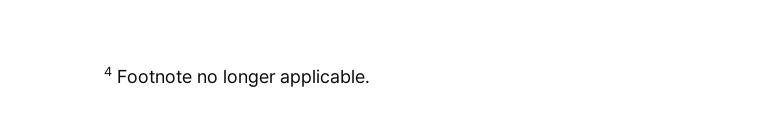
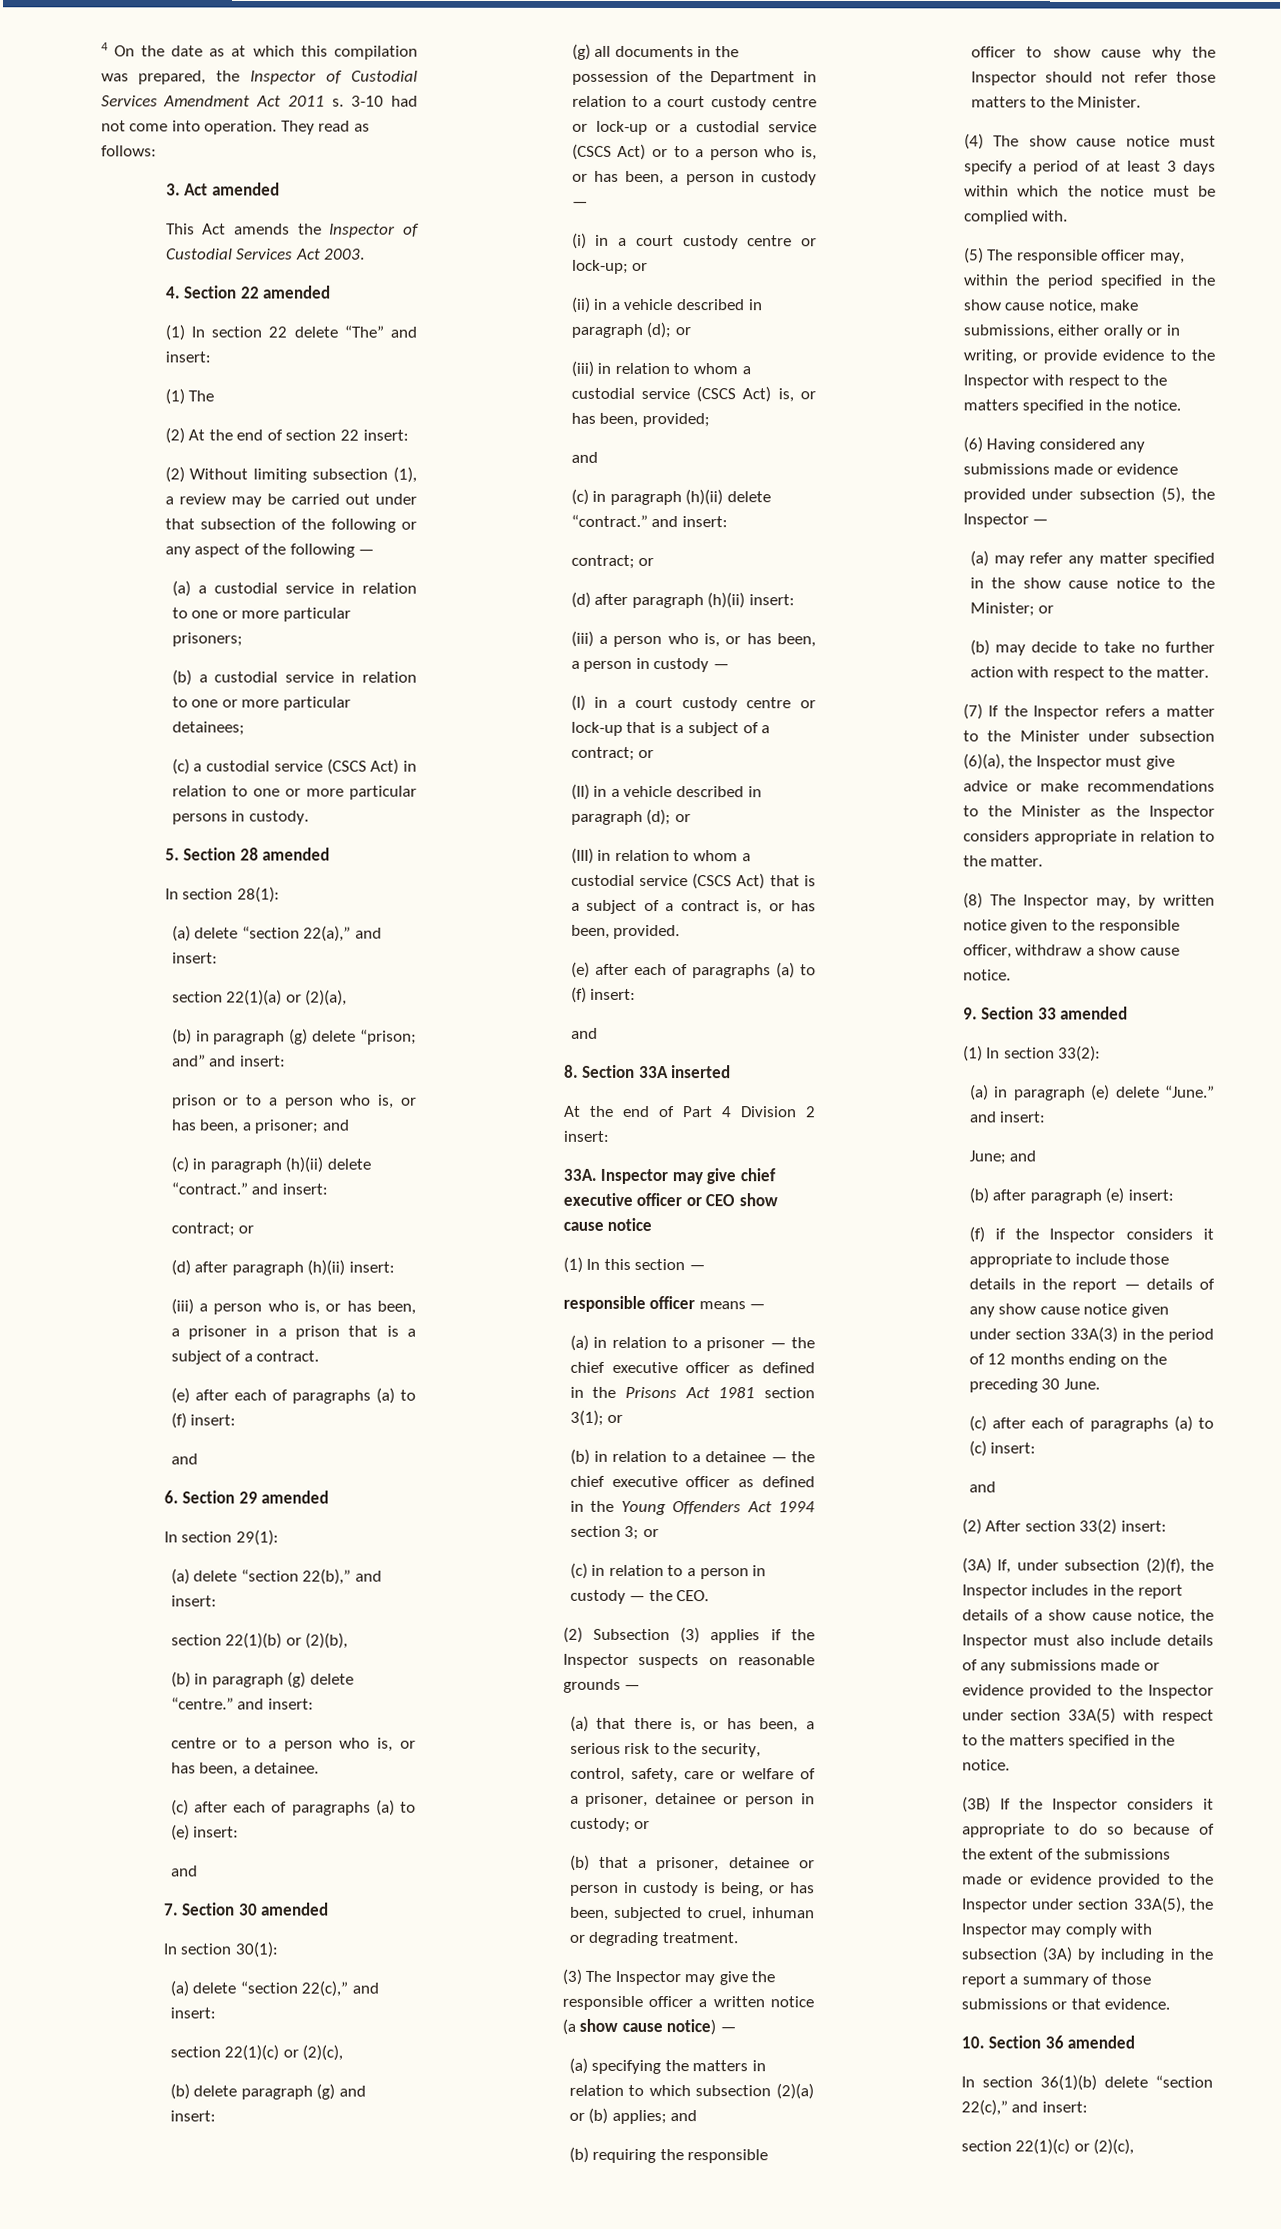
- 4 Footnote no longer applicable.
+ 4 On the date as at which this compilation was prepared, the Inspector of Custodial Services Amendment Act 2011 s. 3-10 had not come into operation. They read as follows:
+ 3. Act amended
+ This Act amends the Inspector of Custodial Services Act 2003.
+ 4. Section 22 amended
+ (1) In section 22 delete “The” and insert:
+ (1) The
+ (2) At the end of section 22 insert:
+ (2) Without limiting subsection (1), a review may be carried out under that subsection of the following or any aspect of the following —
+ (a) a custodial service in relation to one or more particular prisoners;
+ (b) a custodial service in relation to one or more particular detainees;
+ (c) a custodial service (CSCS Act) in relation to one or more particular persons in custody.
+ 5. Section 28 amended
+ In section 28(1):
+ (a) delete “section 22(a),” and insert:
+ section 22(1)(a) or (2)(a),
+ (b) in paragraph (g) delete “prison; and” and insert:
+ prison or to a person who is, or has been, a prisoner; and
+ (c) in paragraph (h)(ii) delete “contract.” and insert:
+ contract; or
+ (d) after paragraph (h)(ii) insert:
+ (iii) a person who is, or has been, a prisoner in a prison that is a subject of a contract.
+ (e) after each of paragraphs (a) to (f) insert:
+ and
+ 6. Section 29 amended
+ In section 29(1):
+ (a) delete “section 22(b),” and insert:
+ section 22(1)(b) or (2)(b),
+ (b) in paragraph (g) delete “centre.” and insert:
+ centre or to a person who is, or has been, a detainee.
+ (c) after each of paragraphs (a) to (e) insert:
+ and
+ 7. Section 30 amended
+ In section 30(1):
+ (a) delete “section 22(c),” and insert:
+ section 22(1)(c) or (2)(c),
+ (b) delete paragraph (g) and insert:
+ (g) all documents in the possession of the Department in relation to a court custody centre or lock-up or a custodial service (CSCS Act) or to a person who is, or has been, a person in custody —
+ (i) in a court custody centre or lock-up; or
+ (ii) in a vehicle described in paragraph (d); or
+ (iii) in relation to whom a custodial service (CSCS Act) is, or has been, provided;
+ and
+ (c) in paragraph (h)(ii) delete “contract.” and insert:
+ contract; or
+ (d) after paragraph (h)(ii) insert:
+ (iii) a person who is, or has been, a person in custody —
+ (I) in a court custody centre or lock-up that is a subject of a contract; or
+ (II) in a vehicle described in paragraph (d); or
+ (III) in relation to whom a custodial service (CSCS Act) that is a subject of a contract is, or has been, provided.
+ (e) after each of paragraphs (a) to (f) insert:
+ and
+ 8. Section 33A inserted
+ At the end of Part 4 Division 2 insert:
+ 33A. Inspector may give chief executive officer or CEO show cause notice
+ (1) In this section —
+ responsible officer means —
+ (a) in relation to a prisoner — the chief executive officer as defined in the Prisons Act 1981 section 3(1); or
+ (b) in relation to a detainee — the chief executive officer as defined in the Young Offenders Act 1994 section 3; or
+ (c) in relation to a person in custody — the CEO.
+ (2) Subsection (3) applies if the Inspector suspects on reasonable grounds —
+ (a) that there is, or has been, a serious risk to the security, control, safety, care or welfare of a prisoner, detainee or person in custody; or
+ (b) that a prisoner, detainee or person in custody is being, or has been, subjected to cruel, inhuman or degrading treatment.
+ (3) The Inspector may give the responsible officer a written notice (a show cause notice) —
+ (a) specifying the matters in relation to which subsection (2)(a) or (b) applies; and
+ (b) requiring the responsible officer to show cause why the Inspector should not refer those matters to the Minister.
+ (4) The show cause notice must specify a period of at least 3 days within which the notice must be complied with.
+ (5) The responsible officer may, within the period specified in the show cause notice, make submissions, either orally or in writing, or provide evidence to the Inspector with respect to the matters specified in the notice.
+ (6) Having considered any submissions made or evidence provided under subsection (5), the Inspector —
+ (a) may refer any matter specified in the show cause notice to the Minister; or
+ (b) may decide to take no further action with respect to the matter.
+ (7) If the Inspector refers a matter to the Minister under subsection (6)(a), the Inspector must give advice or make recommendations to the Minister as the Inspector considers appropriate in relation to the matter.
+ (8) The Inspector may, by written notice given to the responsible officer, withdraw a show cause notice.
+ 9. Section 33 amended
+ (1) In section 33(2):
+ (a) in paragraph (e) delete “June.” and insert:
+ June; and
+ (b) after paragraph (e) insert:
+ (f) if the Inspector considers it appropriate to include those details in the report — details of any show cause notice given under section 33A(3) in the period of 12 months ending on the preceding 30 June.
+ (c) after each of paragraphs (a) to (c) insert:
+ and
+ (2) After section 33(2) insert:
+ (3A) If, under subsection (2)(f), the Inspector includes in the report details of a show cause notice, the Inspector must also include details of any submissions made or evidence provided to the Inspector under section 33A(5) with respect to the matters specified in the notice.
+ (3B) If the Inspector considers it appropriate to do so because of the extent of the submissions made or evidence provided to the Inspector under section 33A(5), the Inspector may comply with subsection (3A) by including in the report a summary of those submissions or that evidence.
+ 10. Section 36 amended
+ In section 36(1)(b) delete “section 22(c),” and insert:
+ section 22(1)(c) or (2)(c),

